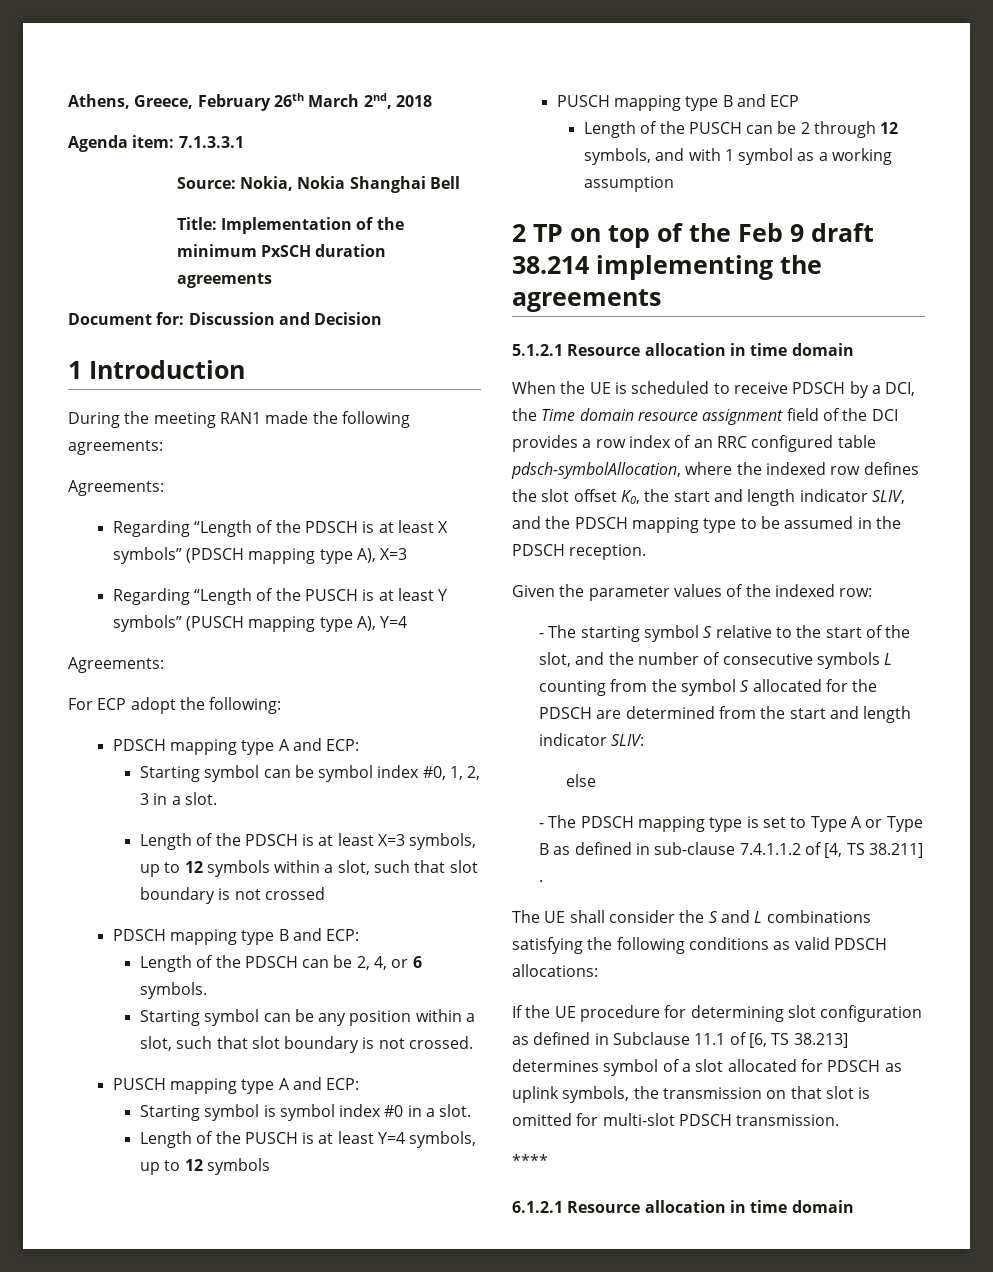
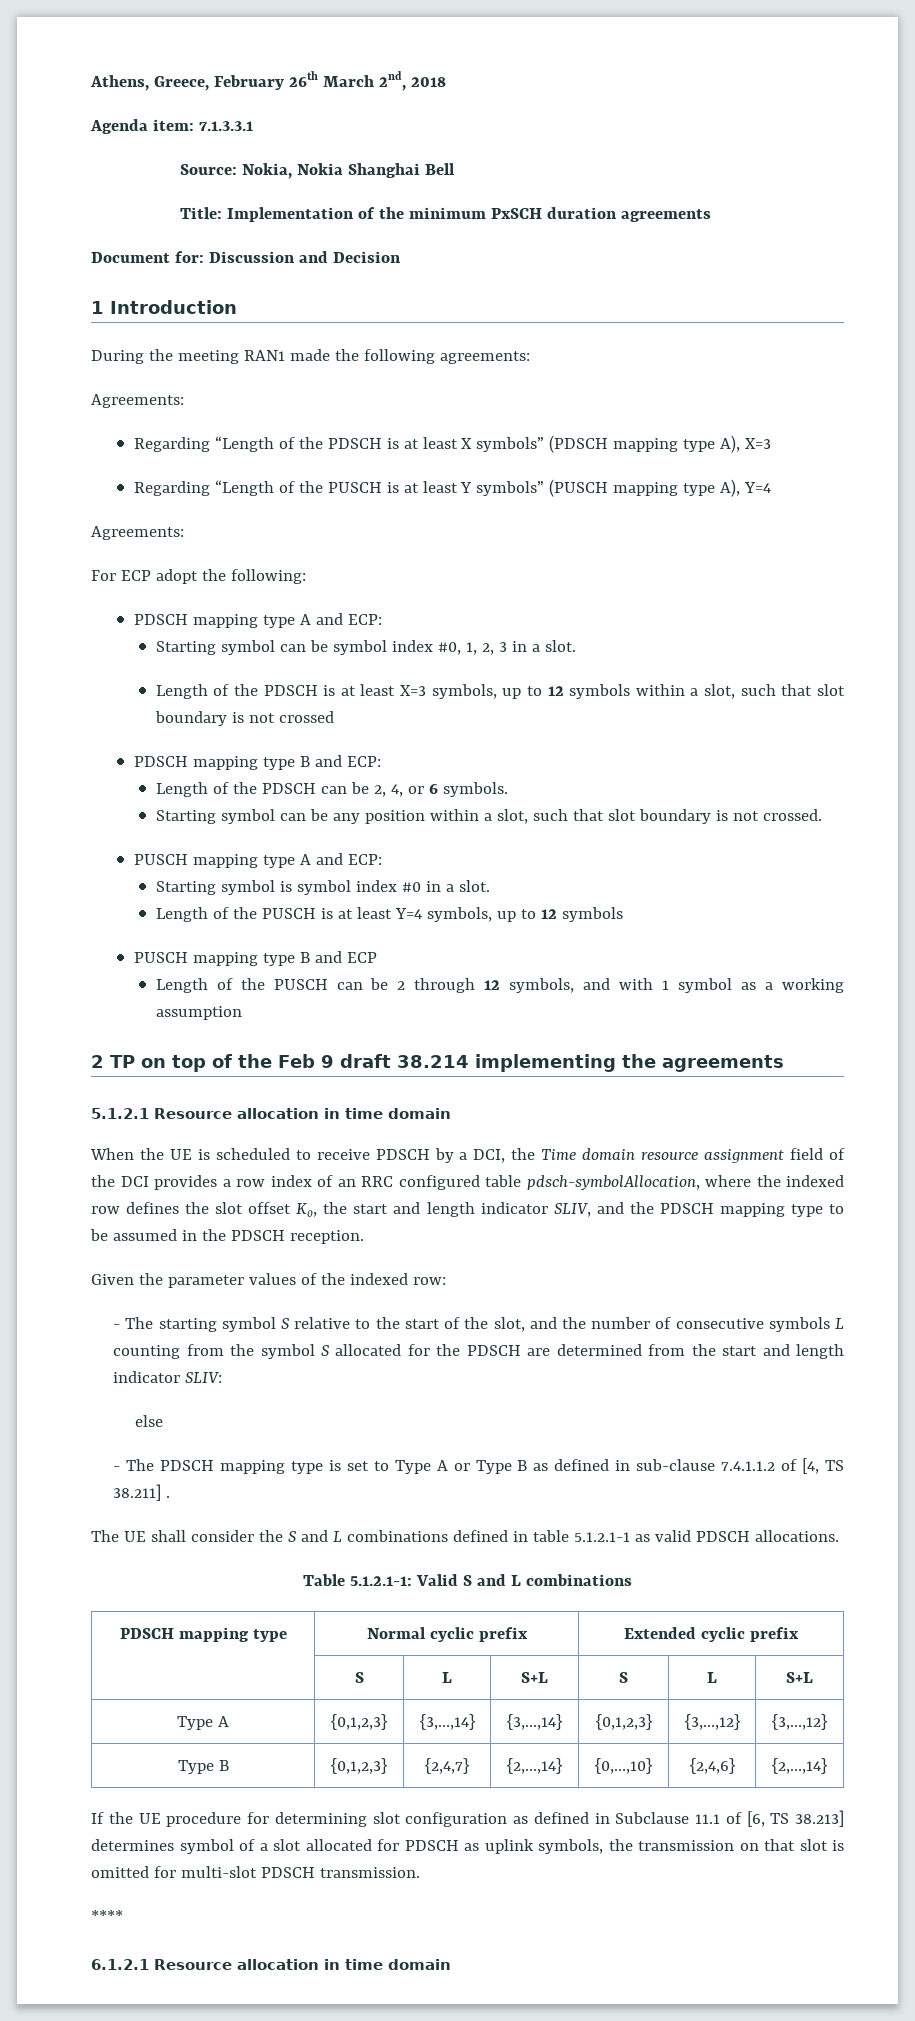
- The UE shall consider the S and L combinations satisfying the following conditions as valid PDSCH allocations:
+ The UE shall consider the S and L combinations defined in table 5.1.2.1-1 as valid PDSCH allocations.
+ Table 5.1.2.1-1: Valid S and L combinations
+ PDSCH mapping type | Normal cyclic prefix | Extended cyclic prefix
+ | S | L | S+L | S | L | S+L
+ Type A | {0,1,2,3} | {3,…,14} | {3,…,14} | {0,1,2,3} | {3,…,12} | {3,…,12}
+ Type B | {0,1,2,3} | {2,4,7} | {2,…,14} | {0,…,10} | {2,4,6} | {2,…,14}

